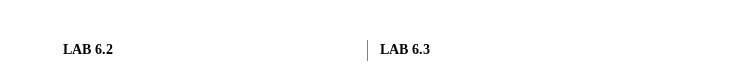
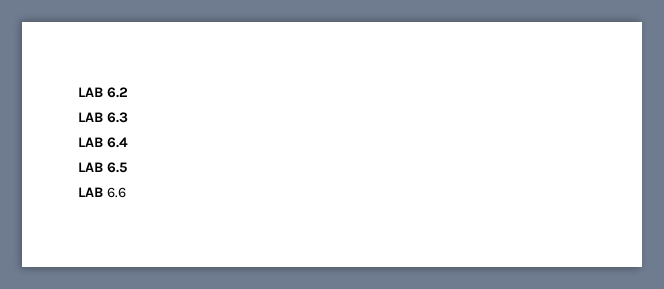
+ LAB 6.4
+ LAB 6.5
+ LAB 6.6

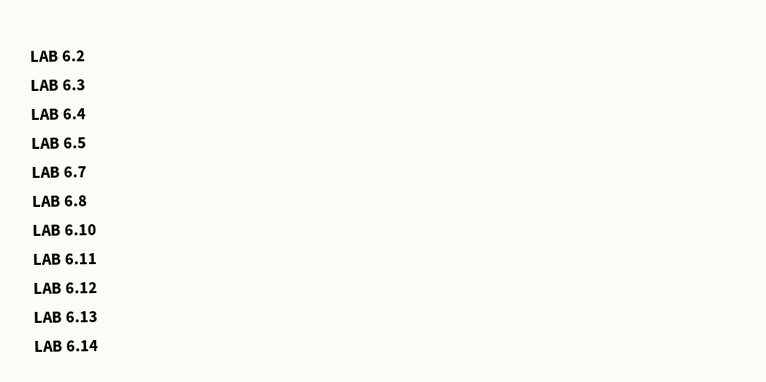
- LAB 6.6
+ LAB 6.7
+ LAB 6.8
+ LAB 6.10
+ LAB 6.11
+ LAB 6.12
+ LAB 6.13
+ LAB 6.14

